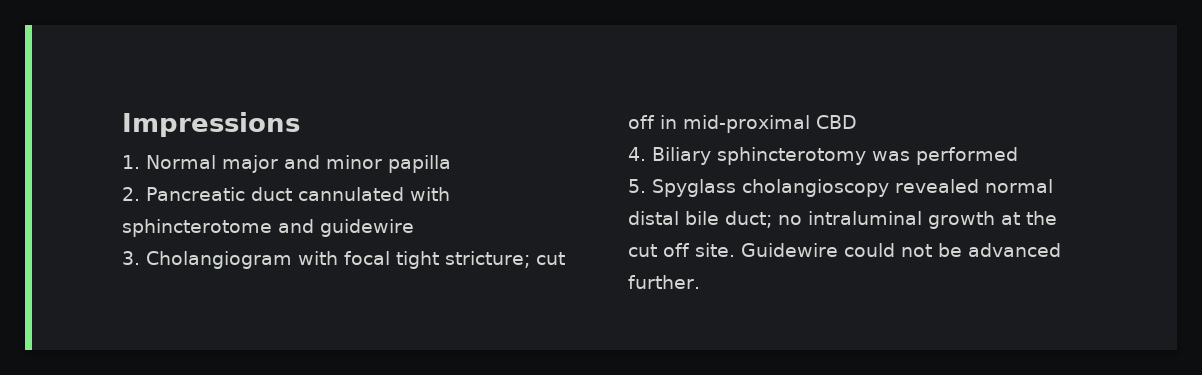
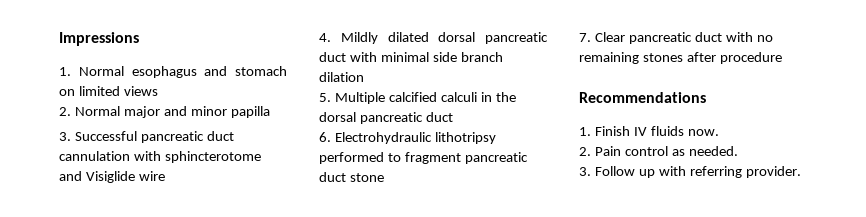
- 1. Normal major and minor papilla
- 2. Pancreatic duct cannulated with sphincterotome and guidewire
- 3. Cholangiogram with focal tight stricture; cut off in mid-proximal CBD
- 4. Biliary sphincterotomy was performed
- 5. Spyglass cholangioscopy revealed normal distal bile duct; no intraluminal growth at the cut off site. Guidewire could not be advanced further.
+ 1. Normal esophagus and stomach on limited views
+ 2. Normal major and minor papilla
+ 3. Successful pancreatic duct cannulation with sphincterotome and Visiglide wire
+ 4. Mildly dilated dorsal pancreatic duct with minimal side branch dilation
+ 5. Multiple calcified calculi in the dorsal pancreatic duct
+ 6. Electrohydraulic lithotripsy performed to fragment pancreatic duct stone
+ 7. Clear pancreatic duct with no remaining stones after procedure
+ Recommendations
+ 1. Finish IV fluids now.
+ 2. Pain control as needed.
+ 3. Follow up with referring provider.

